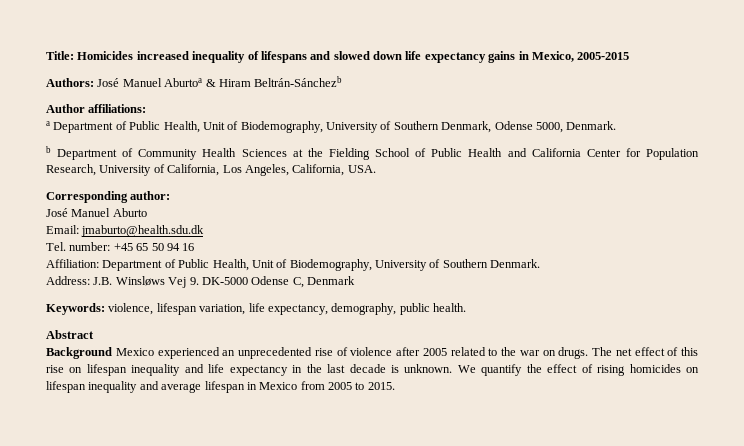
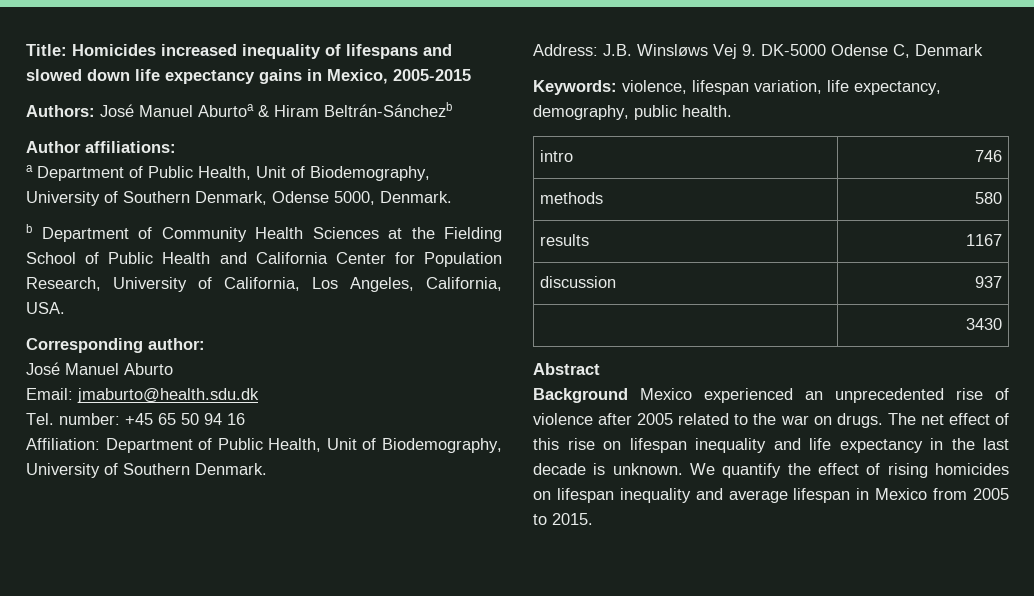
+ intro | 746
+ methods | 580
+ results | 1167
+ discussion | 937
+ | 3430

